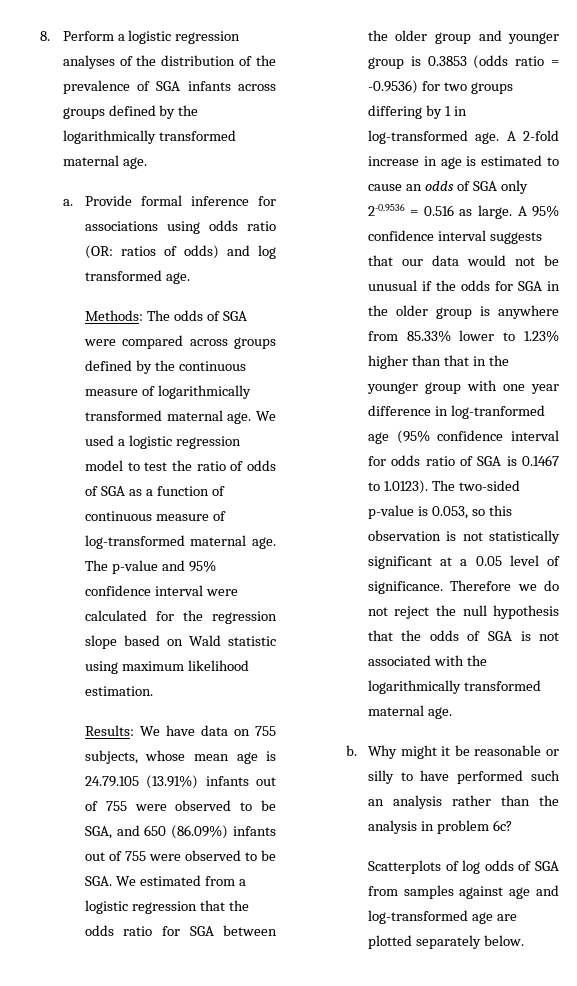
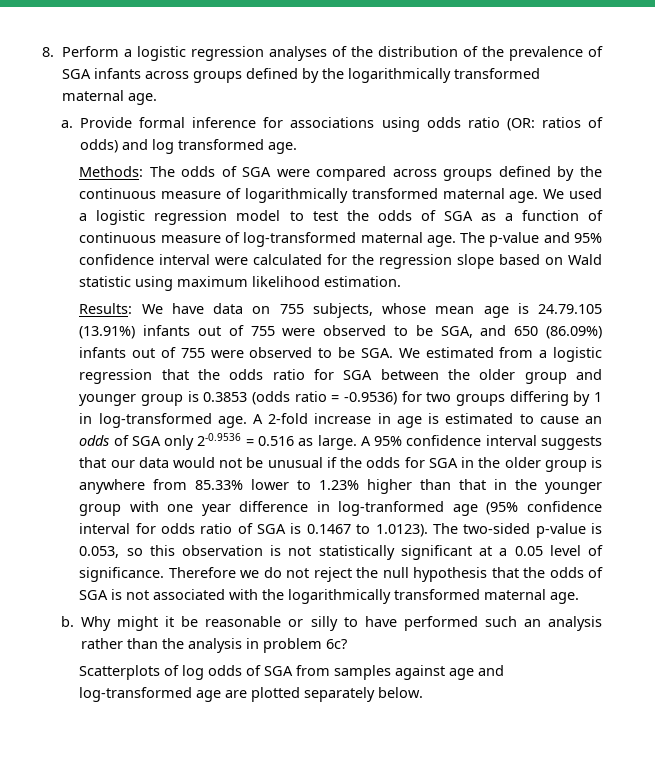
- We used a logistic regression model to test the ratio of odds of SGA as a function of continuous measure of log-transformed maternal age.
+ We used a logistic regression model to test the odds of SGA as a function of continuous measure of log-transformed maternal age.

